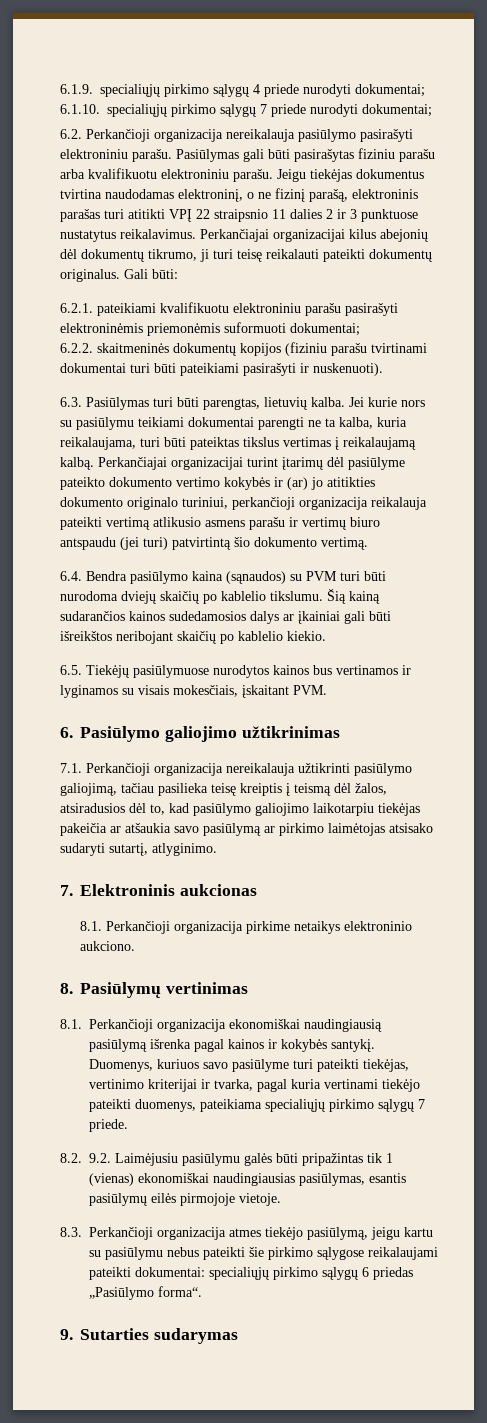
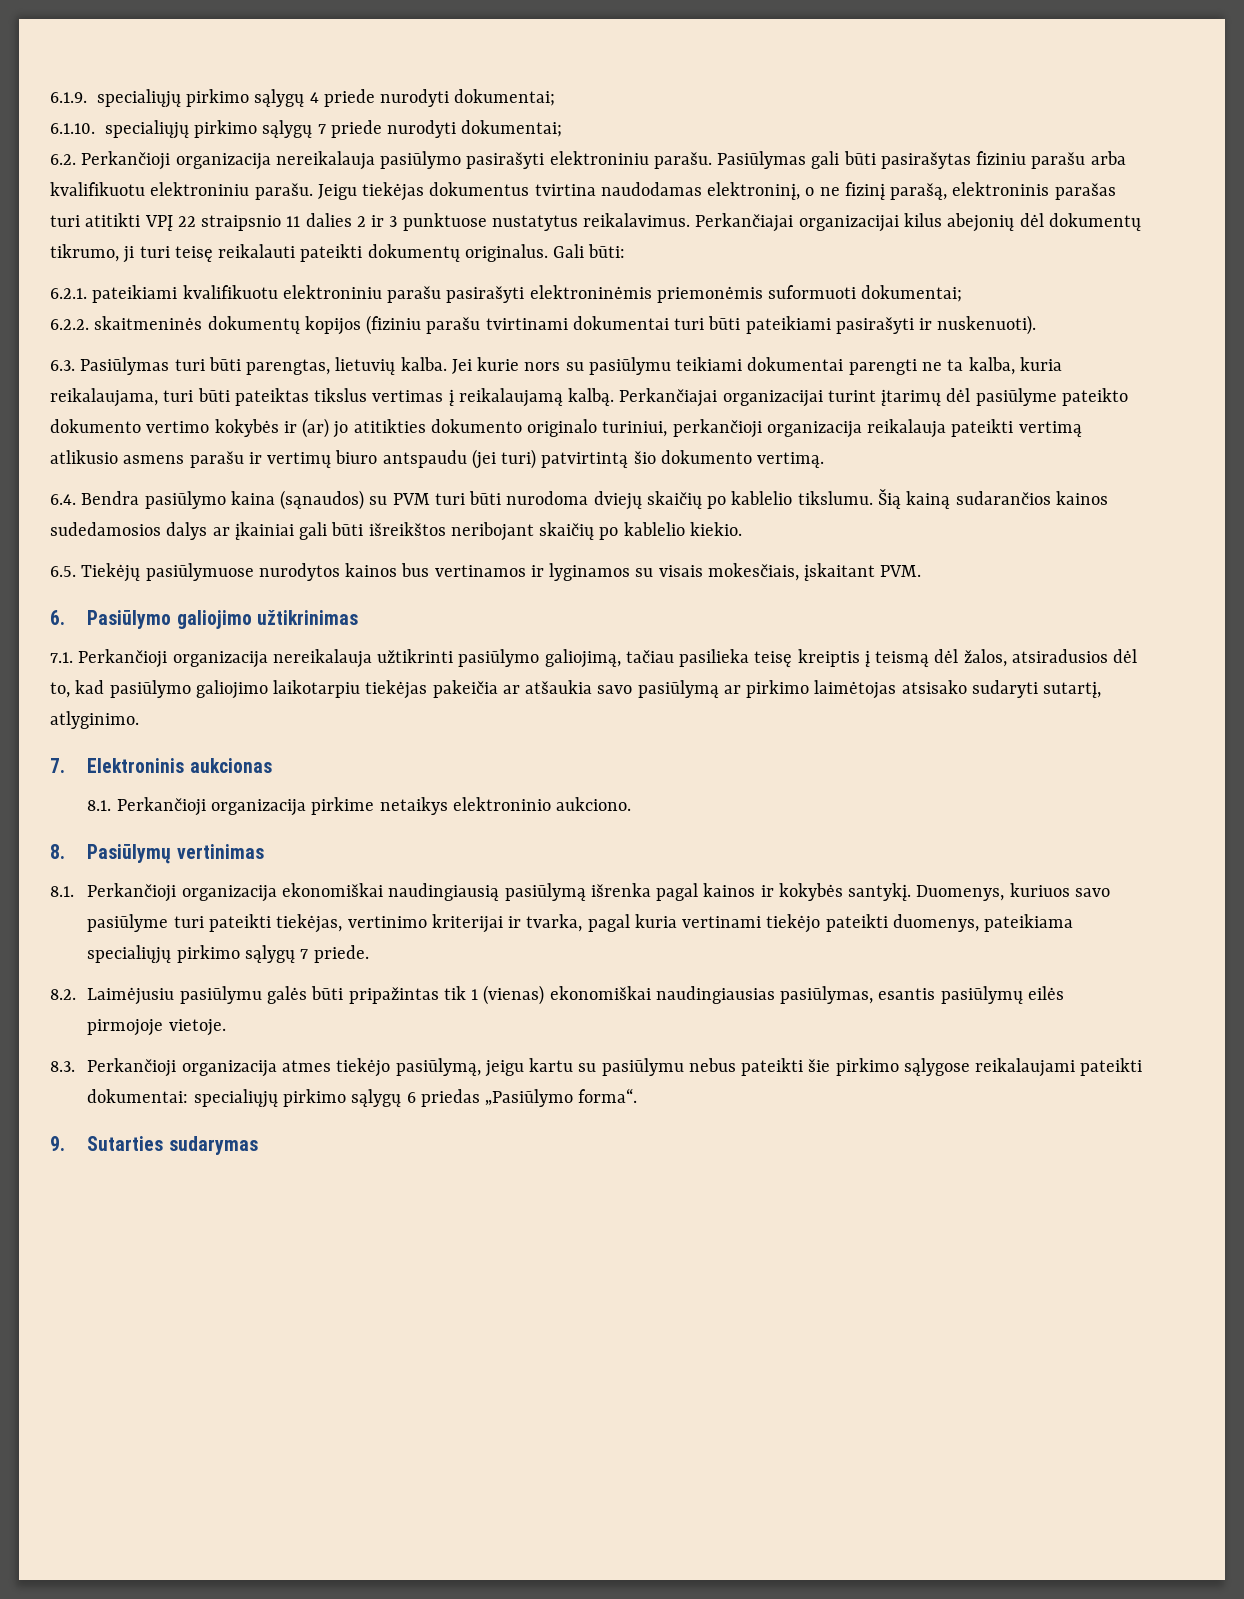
- 8.2. 9.2. Laimėjusiu pasiūlymu galės būti pripažintas tik 1 (vienas) ekonomiškai naudingiausias pasiūlymas, esantis pasiūlymų eilės pirmojoje vietoje.
+ 8.2. Laimėjusiu pasiūlymu galės būti pripažintas tik 1 (vienas) ekonomiškai naudingiausias pasiūlymas, esantis pasiūlymų eilės pirmojoje vietoje.

